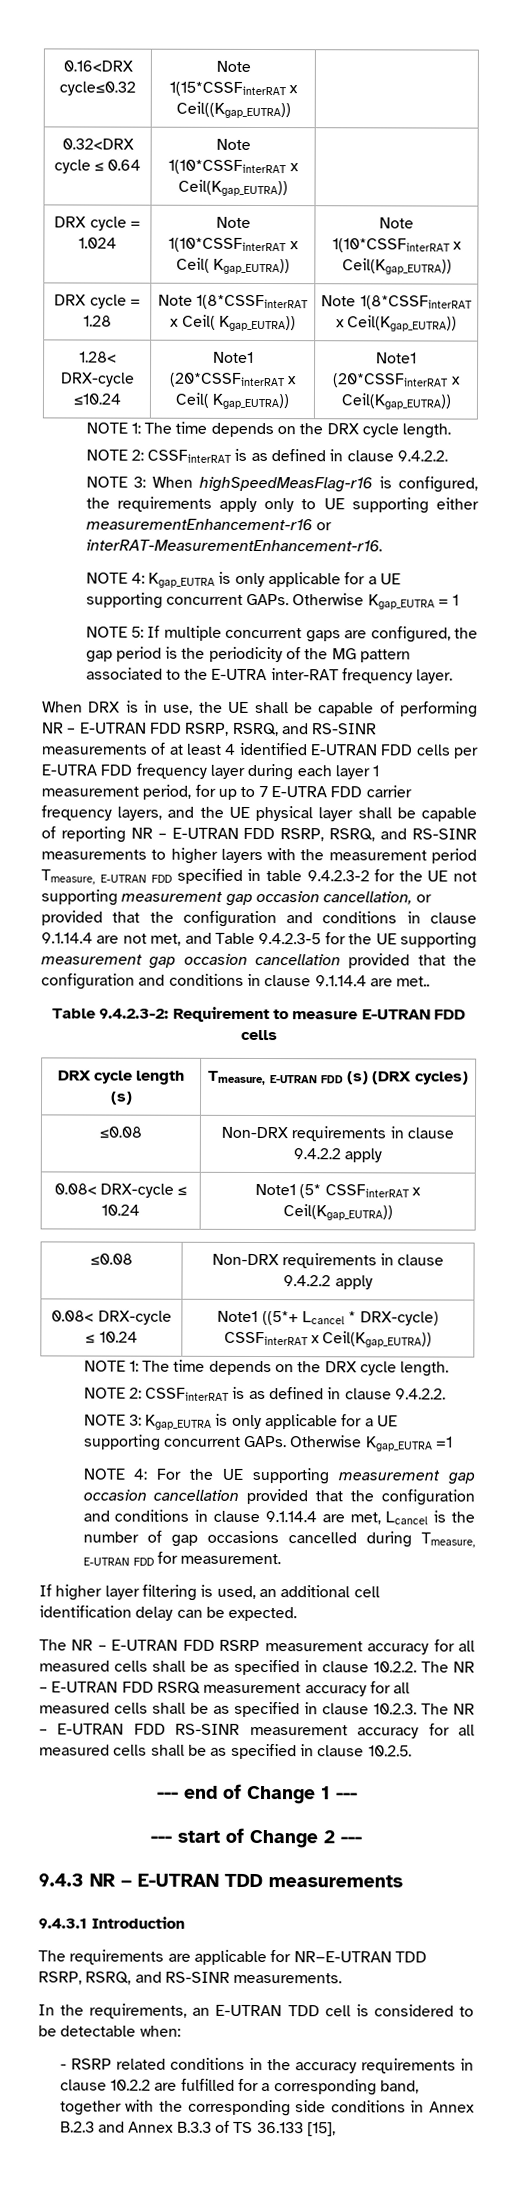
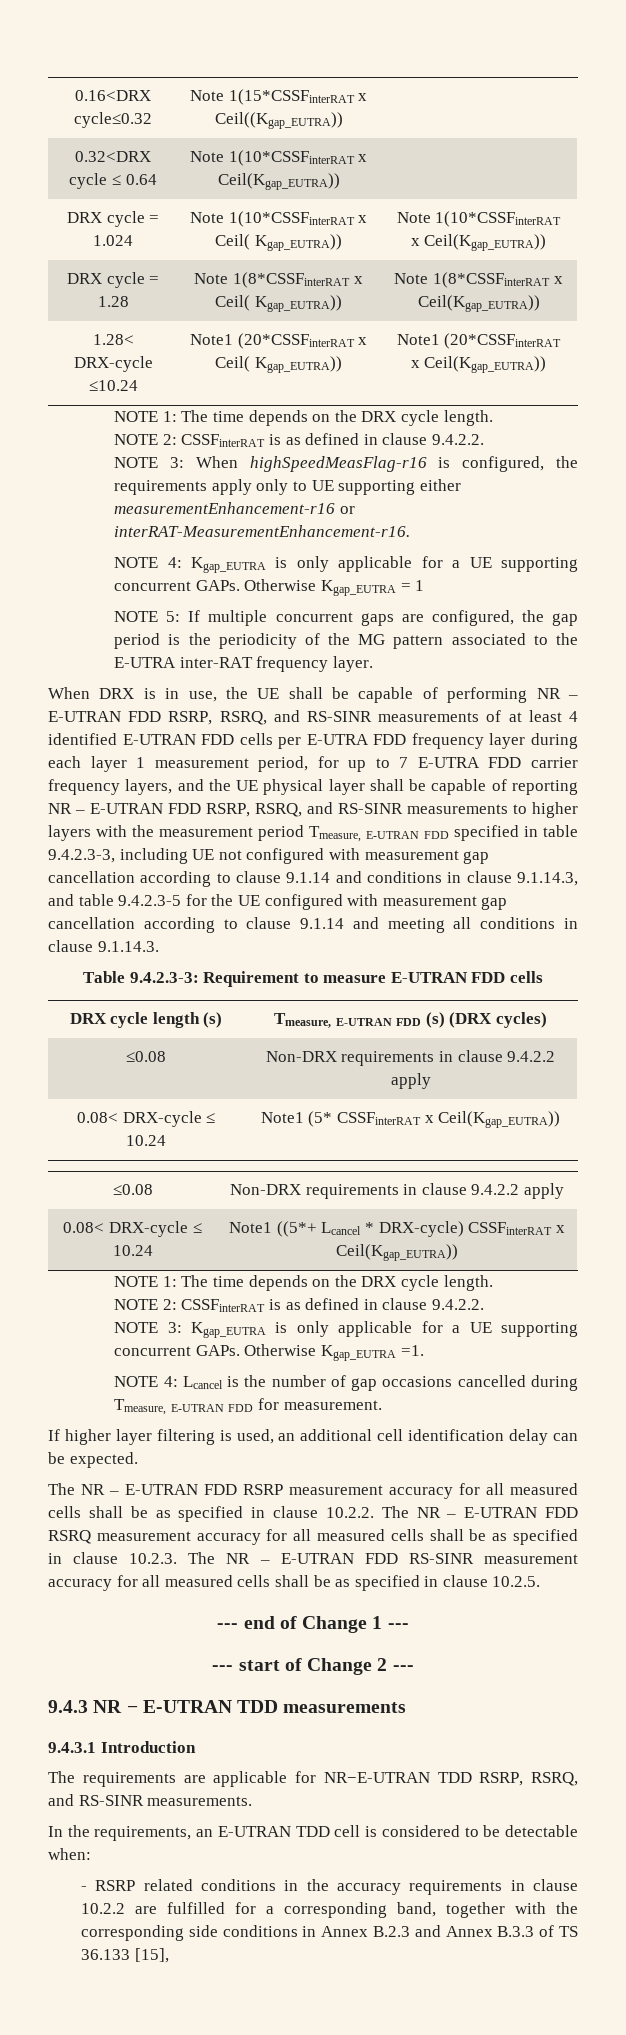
- When DRX is in use, the UE shall be capable of performing NR – E-UTRAN FDD RSRP, RSRQ, and RS-SINR measurements of at least 4 identified E-UTRAN FDD cells per E-UTRA FDD frequency layer during each layer 1 measurement period, for up to 7 E-UTRA FDD carrier frequency layers, and the UE physical layer shall be capable of reporting NR – E-UTRAN FDD RSRP, RSRQ, and RS-SINR measurements to higher layers with the measurement period Tmeasure, E-UTRAN FDD specified in table 9.4.2.3-2 for the UE not supporting measurement gap occasion cancellation, or provided that the configuration and conditions in clause 9.1.14.4 are not met, and Table 9.4.2.3-5 for the UE supporting measurement gap occasion cancellation provided that the configuration and conditions in clause 9.1.14.4 are met..
- Table 9.4.2.3-2:
+ When DRX is in use, the UE shall be capable of performing NR – E-UTRAN FDD RSRP, RSRQ, and RS-SINR measurements of at least 4 identified E-UTRAN FDD cells per E-UTRA FDD frequency layer during each layer 1 measurement period, for up to 7 E-UTRA FDD carrier frequency layers, and the UE physical layer shall be capable of reporting NR – E-UTRAN FDD RSRP, RSRQ, and RS-SINR measurements to higher layers with the measurement period Tmeasure, E-UTRAN FDD specified in table 9.4.2.3-3, including UE not configured with measurement gap cancellation according to clause 9.1.14 and conditions in clause 9.1.14.3, and table 9.4.2.3-5 for the UE configured with measurement gap cancellation according to clause 9.1.14 and meeting all conditions in clause 9.1.14.3.
+ Table 9.4.2.3-3:
- Otherwise Kgap_EUTRA =1
- NOTE 4: For the UE supporting measurement gap occasion cancellation provided that the configuration and conditions in clause 9.1.14.4 are met, Lcancel is the number of gap occasions cancelled during Tmeasure, E-UTRAN FDD for measurement.
+ Otherwise Kgap_EUTRA =1.
+ NOTE 4: Lcancel is the number of gap occasions cancelled during Tmeasure, E-UTRAN FDD for measurement.

